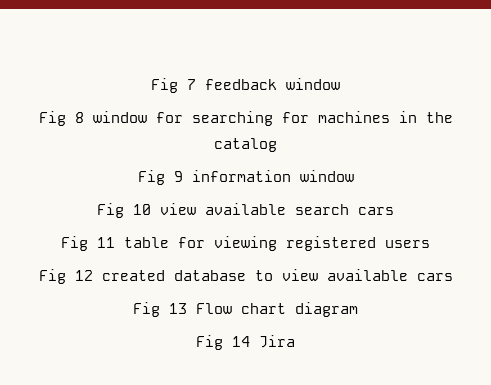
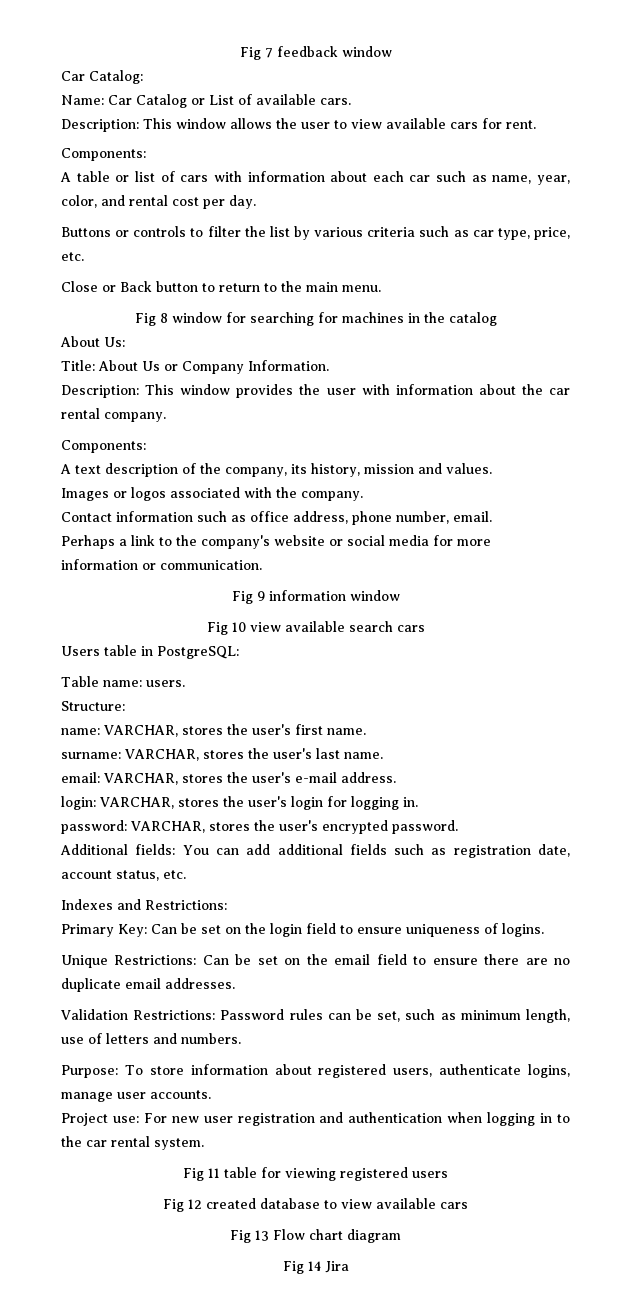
+ Car Catalog:
+ Name: Car Catalog or List of available cars.
+ Description: This window allows the user to view available cars for rent.
+ Components:
+ A table or list of cars with information about each car such as name, year, color, and rental cost per day.
+ Buttons or controls to filter the list by various criteria such as car type, price, etc.
+ Close or Back button to return to the main menu.
+ About Us:
+ Title: About Us or Company Information.
+ Description: This window provides the user with information about the car rental company.
+ Components:
+ A text description of the company, its history, mission and values.
+ Images or logos associated with the company.
+ Contact information such as office address, phone number, email.
+ Perhaps a link to the company's website or social media for more information or communication.
+ Users table in PostgreSQL:
+ Table name: users.
+ Structure:
+ name: VARCHAR, stores the user's first name.
+ surname: VARCHAR, stores the user's last name.
+ email: VARCHAR, stores the user's e-mail address.
+ login: VARCHAR, stores the user's login for logging in.
+ password: VARCHAR, stores the user's encrypted password.
+ Additional fields: You can add additional fields such as registration date, account status, etc.
+ Indexes and Restrictions:
+ Primary Key: Can be set on the login field to ensure uniqueness of logins.
+ Unique Restrictions: Can be set on the email field to ensure there are no duplicate email addresses.
+ Validation Restrictions: Password rules can be set, such as minimum length, use of letters and numbers.
+ Purpose: To store information about registered users, authenticate logins, manage user accounts.
+ Project use: For new user registration and authentication when logging in to the car rental system.

